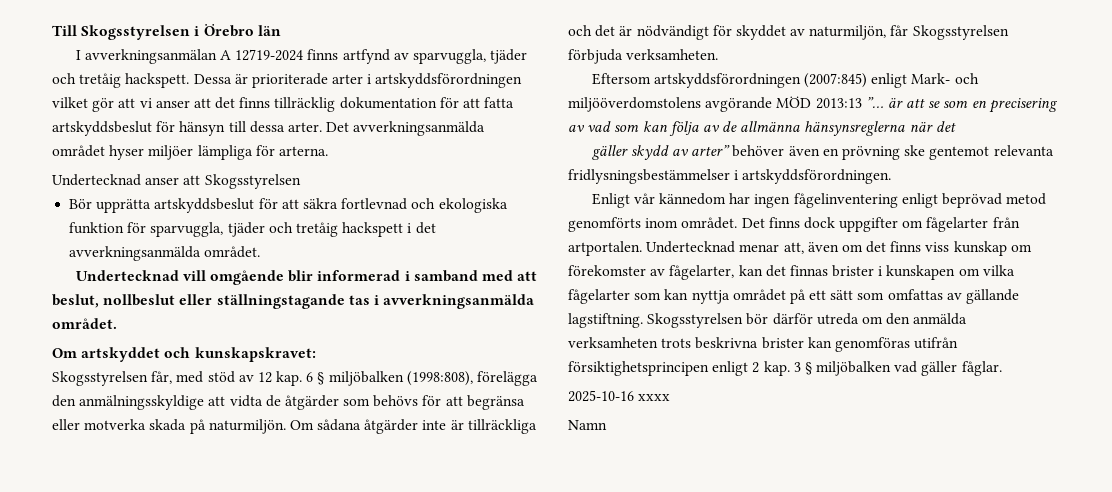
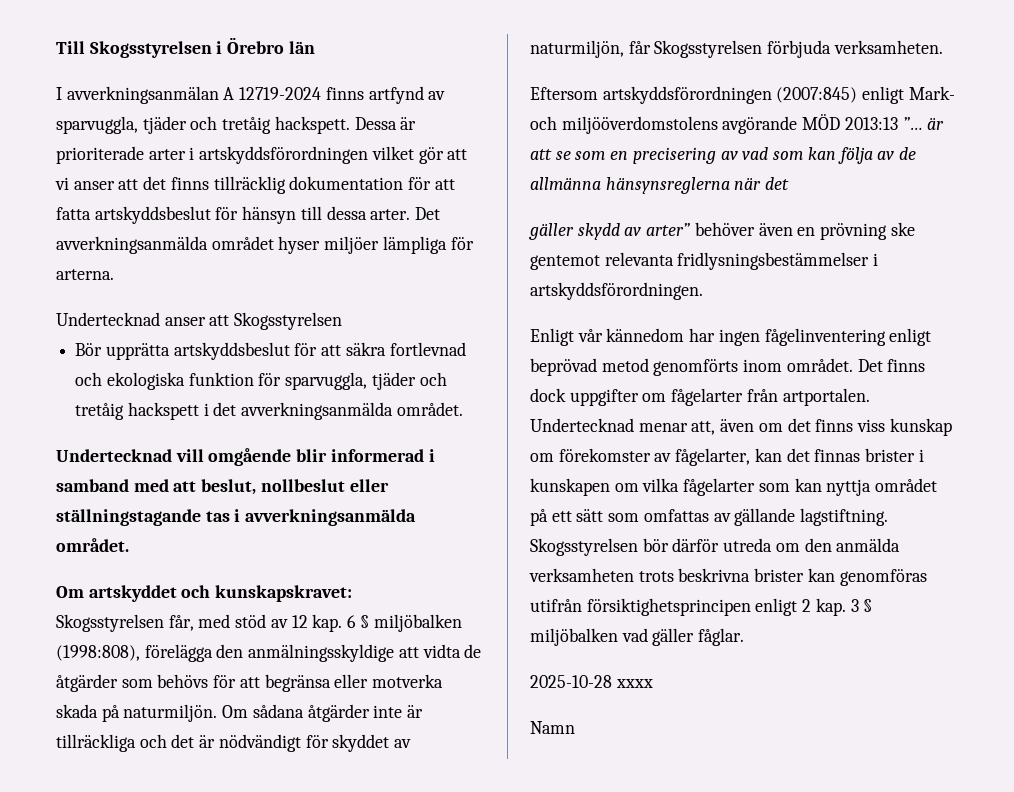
- 2025-10-16 xxxx
+ 2025-10-28 xxxx

